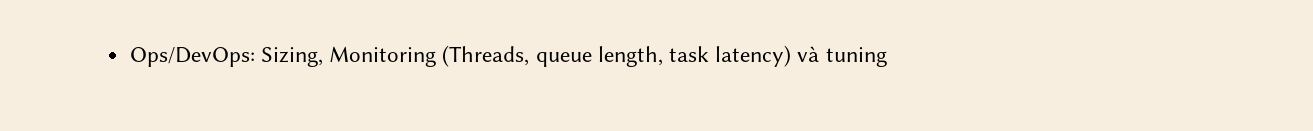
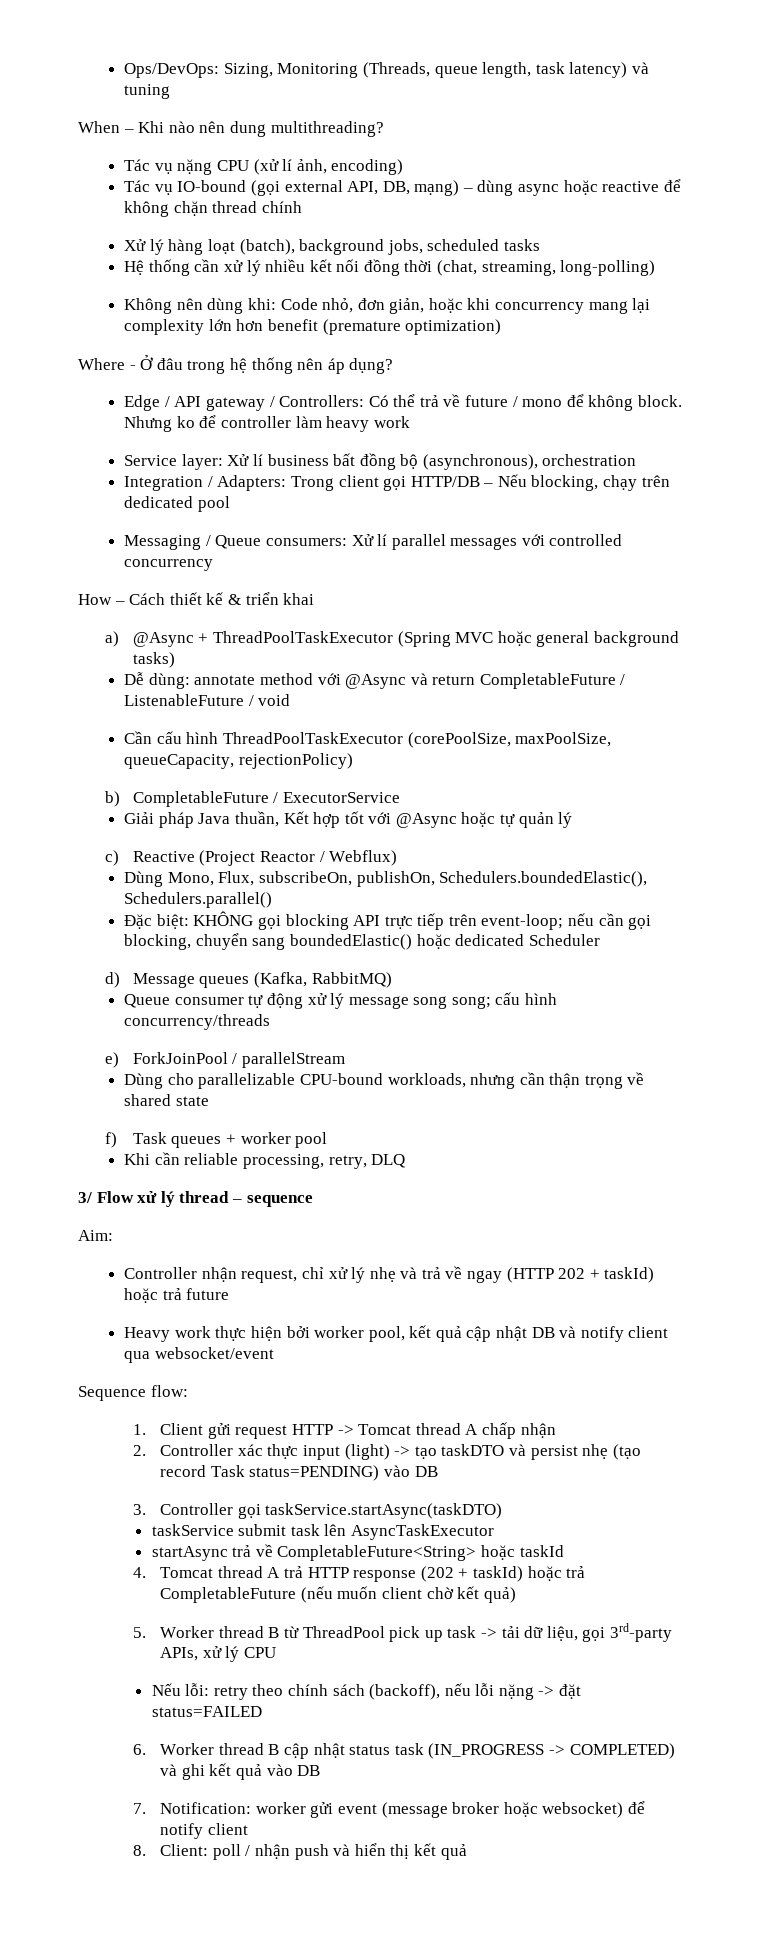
+ When – Khi nào nên dung multithreading?
+ Tác vụ nặng CPU (xử lí ảnh, encoding)
+ Tác vụ IO-bound (gọi external API, DB, mạng) – dùng async hoặc reactive để không chặn thread chính
+ Xử lý hàng loạt (batch), background jobs, scheduled tasks
+ Hệ thống cần xử lý nhiều kết nối đồng thời (chat, streaming, long-polling)
+ Không nên dùng khi: Code nhỏ, đơn giản, hoặc khi concurrency mang lại complexity lớn hơn benefit (premature optimization)
+ Where - Ở đâu trong hệ thống nên áp dụng?
+ Edge / API gateway / Controllers: Có thể trả về future / mono để không block. Nhưng ko để controller làm heavy work
+ Service layer: Xử lí business bất đồng bộ (asynchronous), orchestration
+ Integration / Adapters: Trong client gọi HTTP/DB – Nếu blocking, chạy trên dedicated pool
+ Messaging / Queue consumers: Xử lí parallel messages với controlled concurrency
+ How – Cách thiết kế & triển khai
+ a) @Async + ThreadPoolTaskExecutor (Spring MVC hoặc general background tasks)
+ Dễ dùng: annotate method với @Async và return CompletableFuture / ListenableFuture / void
+ Cần cấu hình ThreadPoolTaskExecutor (corePoolSize, maxPoolSize, queueCapacity, rejectionPolicy)
+ b) CompletableFuture / ExecutorService
+ Giải pháp Java thuần, Kết hợp tốt với @Async hoặc tự quản lý
+ c) Reactive (Project Reactor / Webflux)
+ Dùng Mono, Flux, subscribeOn, publishOn, Schedulers.boundedElastic(), Schedulers.parallel()
+ Đặc biệt: KHÔNG gọi blocking API trực tiếp trên event-loop; nếu cần gọi blocking, chuyển sang boundedElastic() hoặc dedicated Scheduler
+ d) Message queues (Kafka, RabbitMQ)
+ Queue consumer tự động xử lý message song song; cấu hình concurrency/threads
+ e) ForkJoinPool / parallelStream
+ Dùng cho parallelizable CPU-bound workloads, nhưng cần thận trọng về shared state
+ f) Task queues + worker pool
+ Khi cần reliable processing, retry, DLQ
+ 3/ Flow xử lý thread – sequence
+ Aim:
+ Controller nhận request, chỉ xử lý nhẹ và trả về ngay (HTTP 202 + taskId) hoặc trả future
+ Heavy work thực hiện bởi worker pool, kết quả cập nhật DB và notify client qua websocket/event
+ Sequence flow:
+ 1. Client gửi request HTTP -> Tomcat thread A chấp nhận
+ 2. Controller xác thực input (light) -> tạo taskDTO và persist nhẹ (tạo record Task status=PENDING) vào DB
+ 3. Controller gọi taskService.startAsync(taskDTO)
+ taskService submit task lên AsyncTaskExecutor
+ startAsync trả về CompletableFuture<String> hoặc taskId
+ 4. Tomcat thread A trả HTTP response (202 + taskId) hoặc trả CompletableFuture (nếu muốn client chờ kết quả)
+ 5. Worker thread B từ ThreadPool pick up task -> tải dữ liệu, gọi 3rd-party APIs, xử lý CPU
+ Nếu lỗi: retry theo chính sách (backoff), nếu lỗi nặng -> đặt status=FAILED
+ 6. Worker thread B cập nhật status task (IN_PROGRESS -> COMPLETED) và ghi kết quả vào DB
+ 7. Notification: worker gửi event (message broker hoặc websocket) để notify client
+ 8. Client: poll / nhận push và hiển thị kết quả

